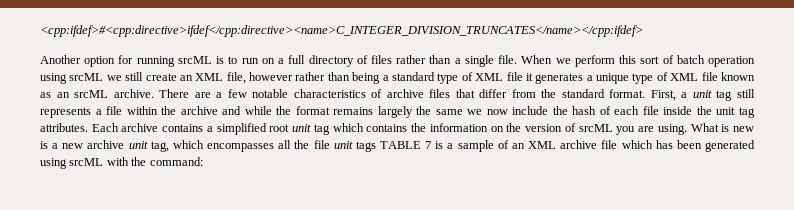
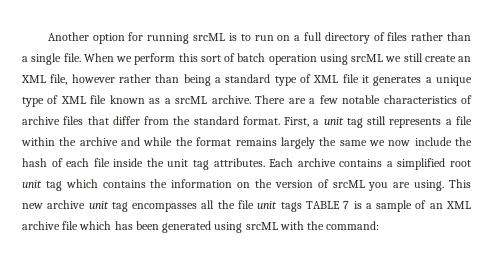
- <cpp:ifdef>#<cpp:directive>ifdef</cpp:directive><name>C_INTEGER_DIVISION_TRUNCATES</name></cpp:ifdef>
- When we perform this sort of batch operation using srcML we still create an XML file, however rather than being a standard type of XML file it generates a unique type of XML file known as an srcML archive.
+ When we perform this sort of batch operation using srcML we still create an XML file, however rather than being a standard type of XML file it generates a unique type of XML file known as a srcML archive.
- What is new is a new archive unit tag, which encompasses all the file unit tags TABLE 7 is a sample of an XML archive file which has been generated using srcML with the command:
+ This new archive unit tag encompasses all the file unit tags TABLE 7 is a sample of an XML archive file which has been generated using srcML with the command:

